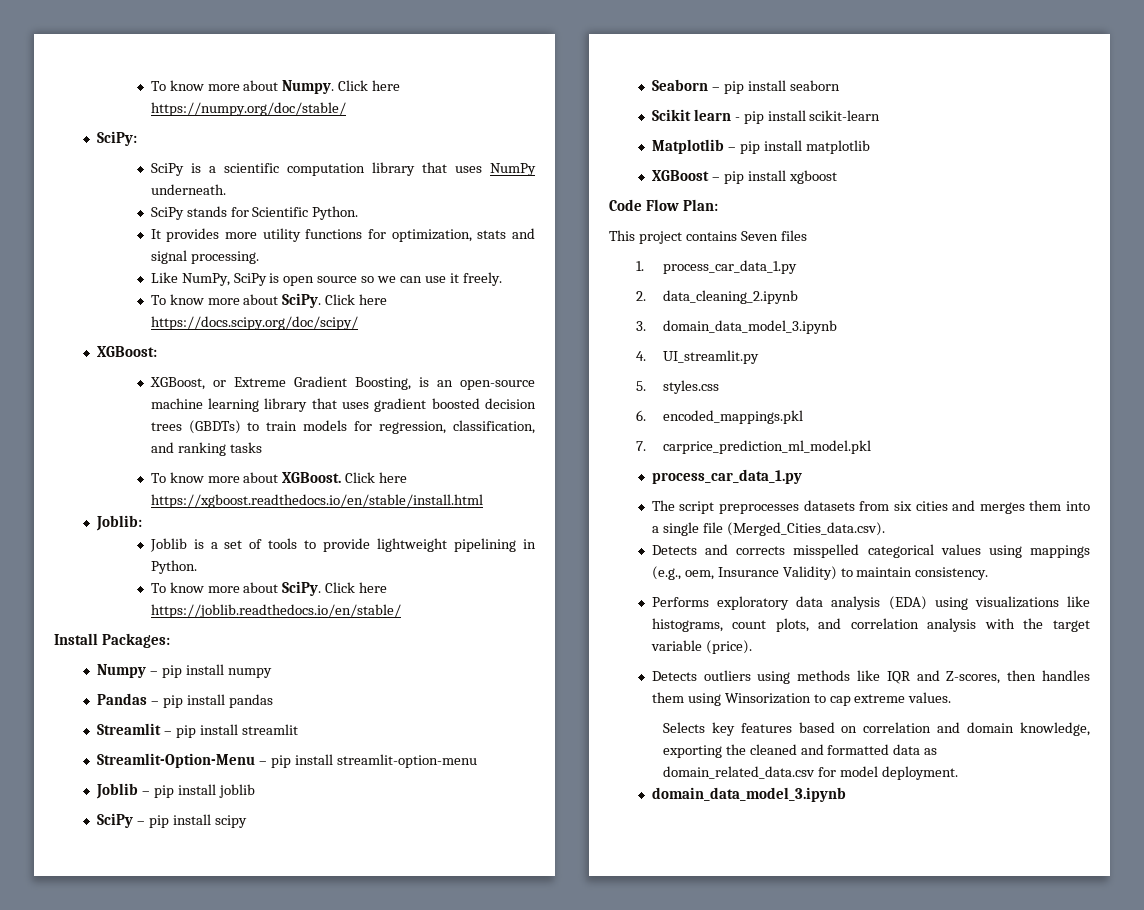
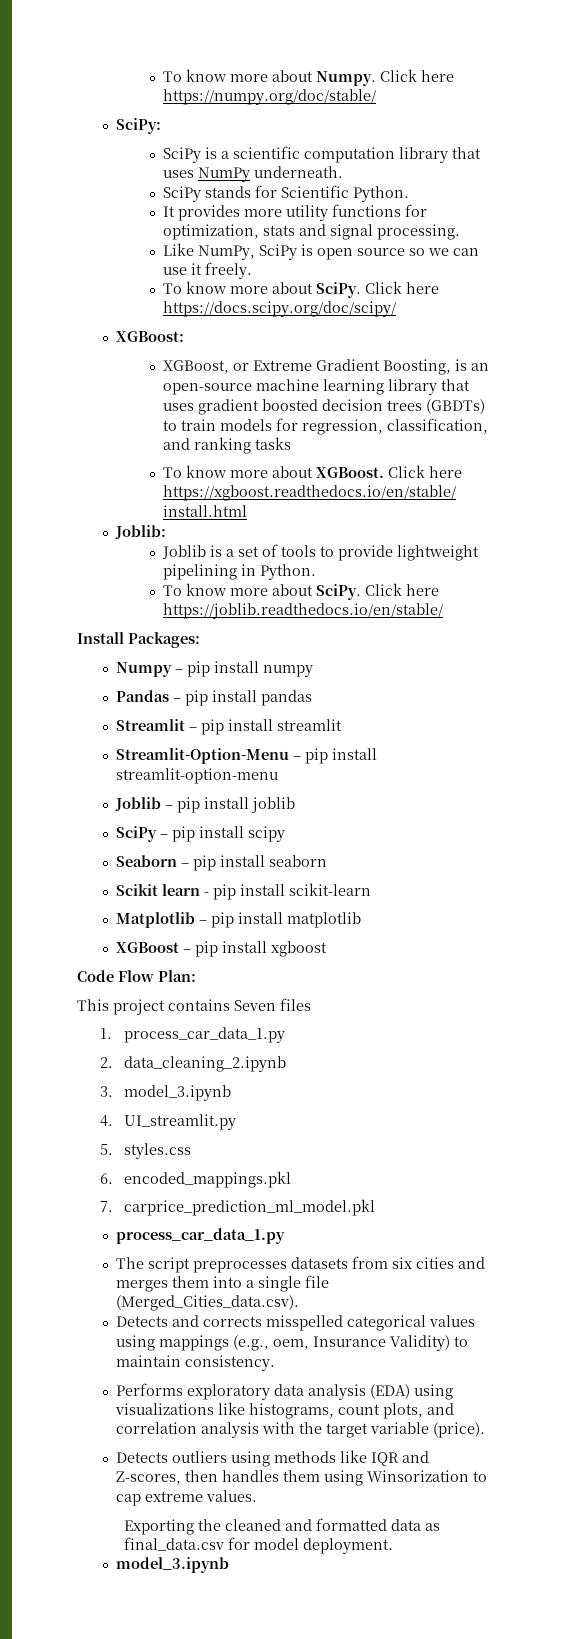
- 3. domain_data_model_3.ipynb
+ 3. model_3.ipynb
- Selects key features based on correlation and domain knowledge, exporting the cleaned and formatted data as domain_related_data.csv for model deployment.
- domain_data_model_3.ipynb
+ Exporting the cleaned and formatted data as final_data.csv for model deployment.
+ model_3.ipynb

